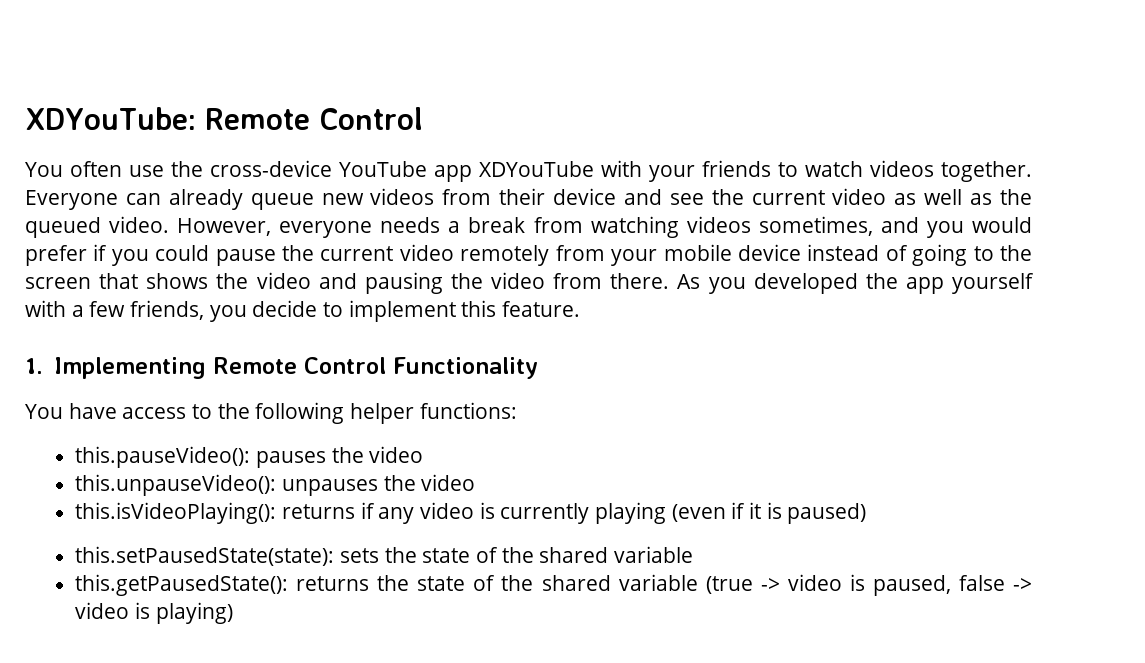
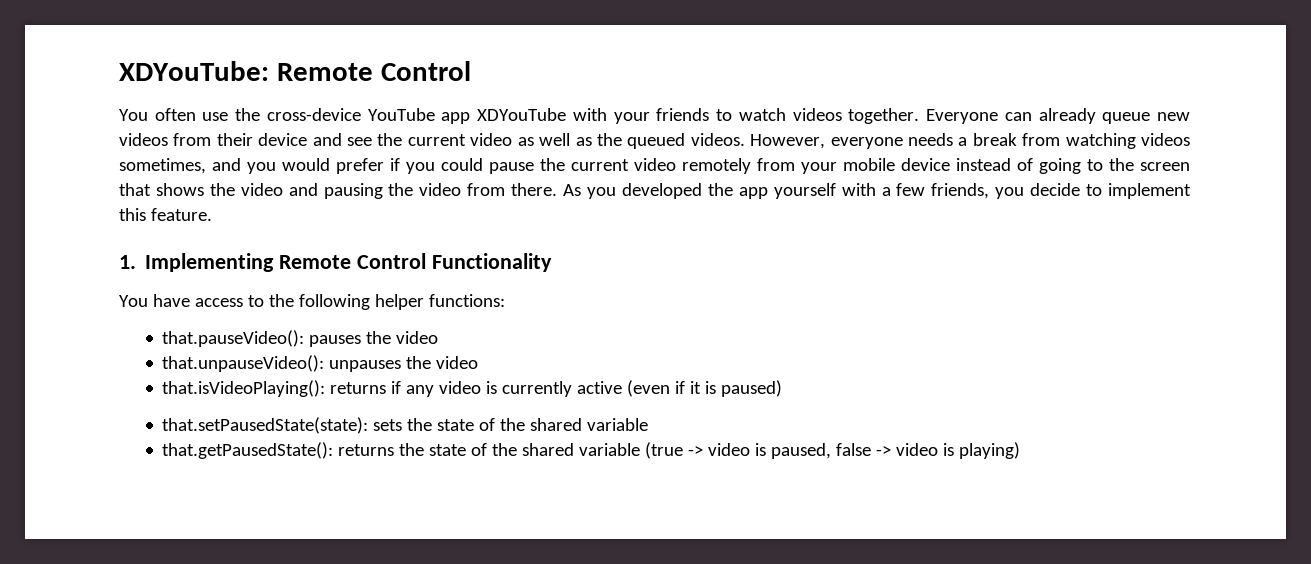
- Everyone can already queue new videos from their device and see the current video as well as the queued video.
+ Everyone can already queue new videos from their device and see the current video as well as the queued videos.
- this.pauseVideo(): pauses the video
+ that.pauseVideo(): pauses the video
- this.unpauseVideo(): unpauses the video
+ that.unpauseVideo(): unpauses the video
- this.isVideoPlaying(): returns if any video is currently playing (even if it is paused)
+ that.isVideoPlaying(): returns if any video is currently active (even if it is paused)
- this.setPausedState(state): sets the state of the shared variable
+ that.setPausedState(state): sets the state of the shared variable
- this.getPausedState(): returns the state of the shared variable (true -> video is paused, false -> video is playing)
+ that.getPausedState(): returns the state of the shared variable (true -> video is paused, false -> video is playing)

